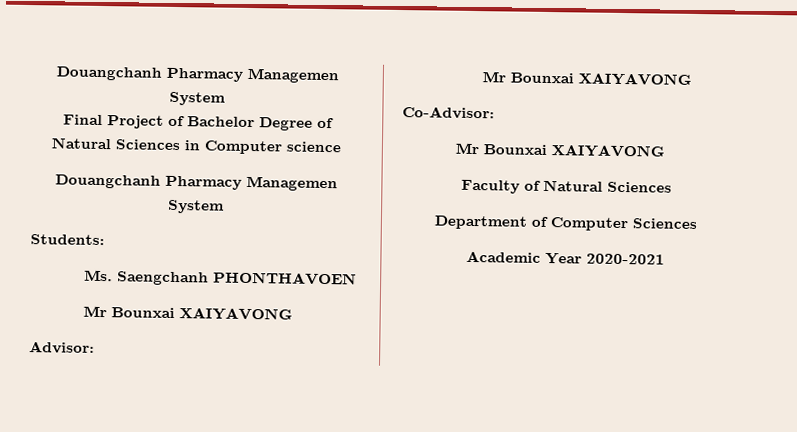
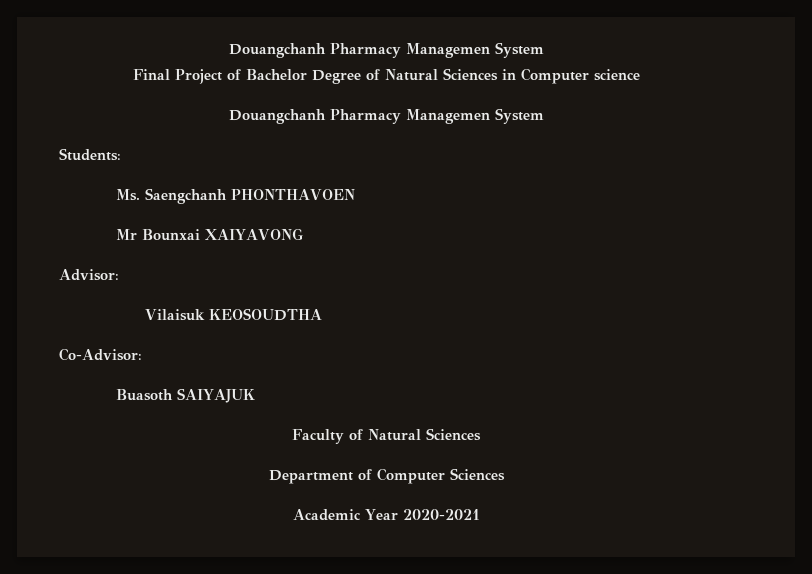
  Advisor:
- Mr Bounxai XAIYAVONG
+ Vilaisuk KEOSOUDTHA
  Co-Advisor:
- Mr Bounxai XAIYAVONG
+ Buasoth SAIYAJUK

